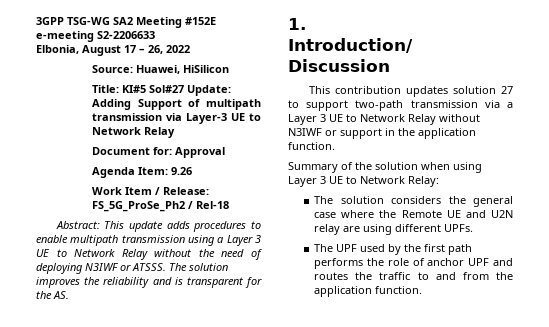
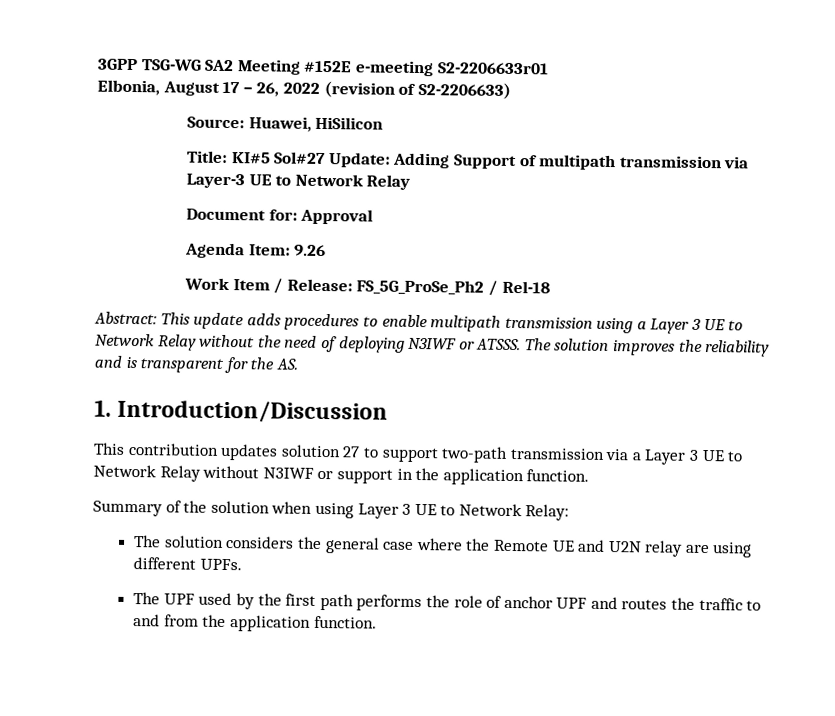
- 3GPP TSG-WG SA2 Meeting #152E e-meeting S2-2206633
+ 3GPP TSG-WG SA2 Meeting #152E e-meeting S2-2206633r01
- Elbonia, August 17 – 26, 2022
+ Elbonia, August 17 – 26, 2022 (revision of S2-2206633)

